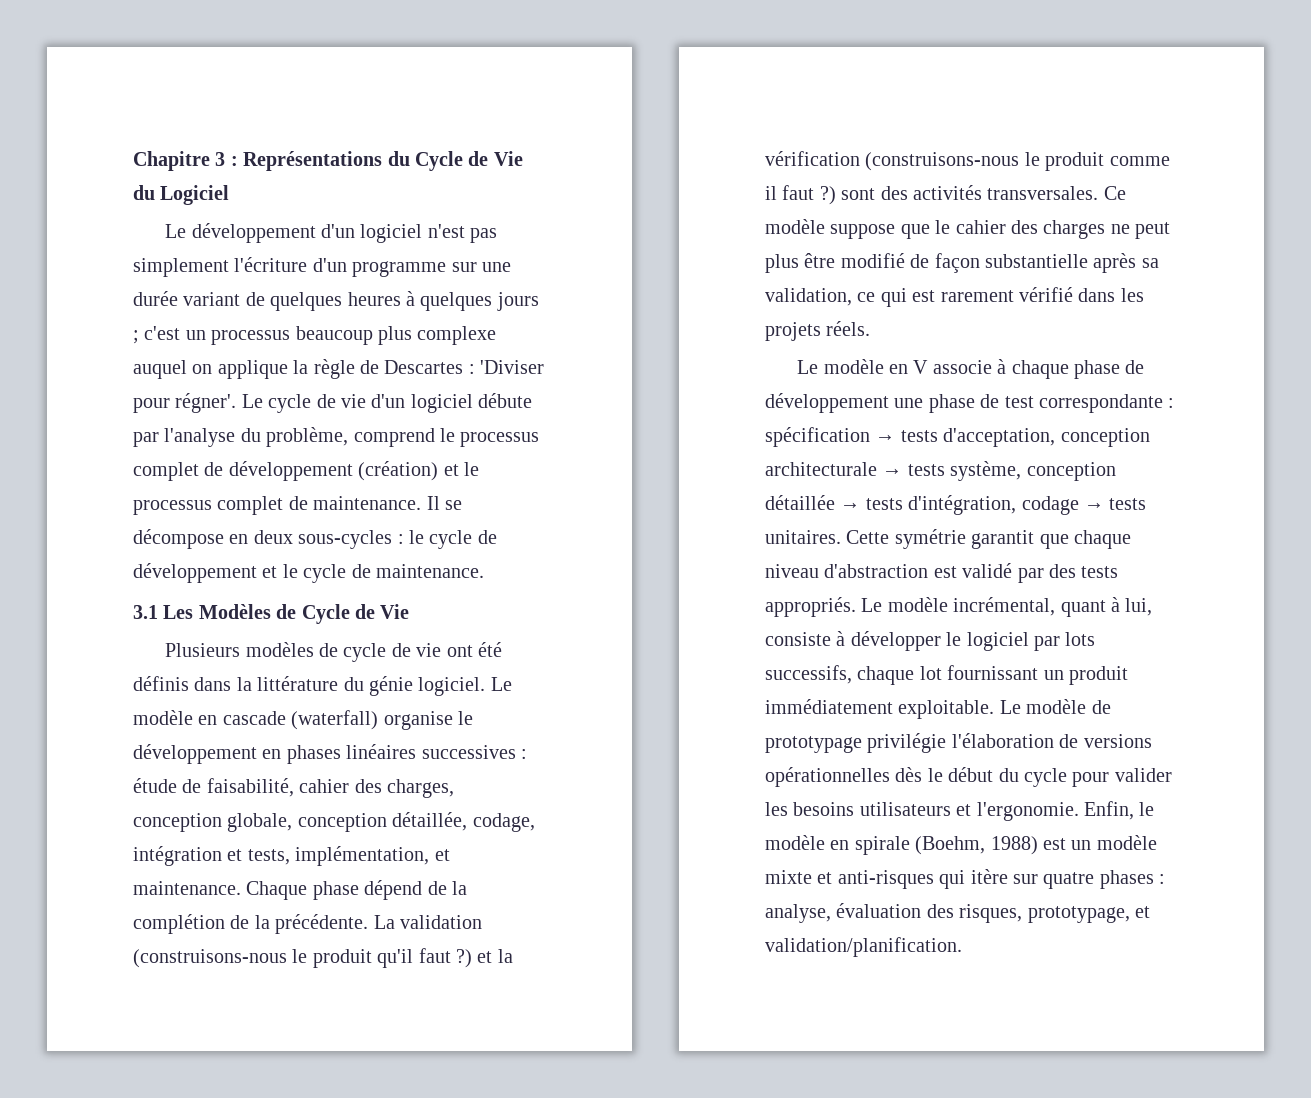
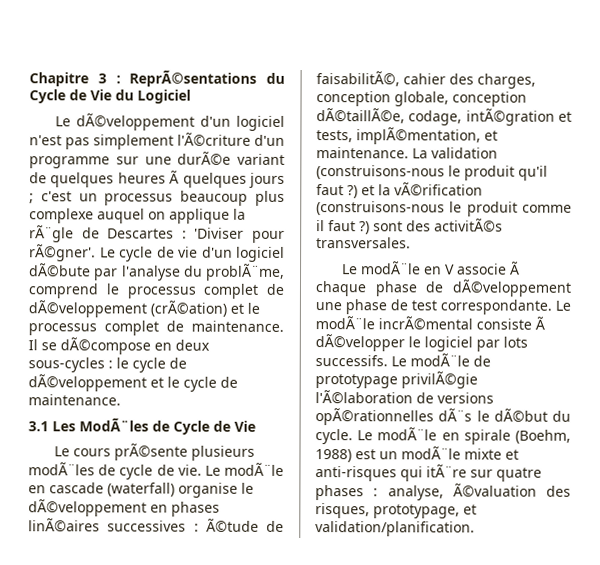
- Chapitre 3 : Représentations du Cycle de Vie du Logiciel
+ Chapitre 3 : ReprÃ©sentations du Cycle de Vie du Logiciel
- Le développement d'un logiciel n'est pas simplement l'écriture d'un programme sur une durée variant de quelques heures à quelques jours ; c'est un processus beaucoup plus complexe auquel on applique la règle de Descartes : 'Diviser pour régner'.
+ Le dÃ©veloppement d'un logiciel n'est pas simplement l'Ã©criture d'un programme sur une durÃ©e variant de quelques heures Ã quelques jours ; c'est un processus beaucoup plus complexe auquel on applique la rÃ¨gle de Descartes : 'Diviser pour rÃ©gner'.
- Le cycle de vie d'un logiciel débute par l'analyse du problème, comprend le processus complet de développement (création) et le processus complet de maintenance.
+ Le cycle de vie d'un logiciel dÃ©bute par l'analyse du problÃ¨me, comprend le processus complet de dÃ©veloppement (crÃ©ation) et le processus complet de maintenance.
- Il se décompose en deux sous-cycles : le cycle de développement et le cycle de maintenance.
+ Il se dÃ©compose en deux sous-cycles : le cycle de dÃ©veloppement et le cycle de maintenance.
- 3.1 Les Modèles de Cycle de Vie
+ 3.1 Les ModÃ¨les de Cycle de Vie
- Plusieurs modèles de cycle de vie ont été définis dans la littérature du génie logiciel. Le modèle en cascade (waterfall) organise le développement en phases linéaires successives : étude de faisabilité, cahier des charges, conception globale, conception détaillée, codage, intégration et tests, implémentation, et maintenance.
+ Le cours prÃ©sente plusieurs modÃ¨les de cycle de vie. Le modÃ¨le en cascade (waterfall) organise le dÃ©veloppement en phases linÃ©aires successives : Ã©tude de faisabilitÃ©, cahier des charges, conception globale, conception dÃ©taillÃ©e, codage, intÃ©gration et tests, implÃ©mentation, et maintenance.
- Chaque phase dépend de la complétion de la précédente.
- La validation (construisons-nous le produit qu'il faut ?) et la vérification (construisons-nous le produit comme il faut ?) sont des activités transversales. Ce modèle suppose que le cahier des charges ne peut plus être modifié de façon substantielle après sa validation, ce qui est rarement vérifié dans les projets réels.
- Le modèle en V associe à chaque phase de développement une phase de test correspondante : spécification → tests d'acceptation, conception architecturale → tests système, conception détaillée → tests d'intégration, codage → tests unitaires. Cette symétrie garantit que chaque niveau d'abstraction est validé par des tests appropriés. Le modèle incrémental, quant à lui, consiste à développer le logiciel par lots successifs, chaque lot fournissant un produit immédiatement exploitable. Le modèle de prototypage privilégie l'élaboration de versions opérationnelles dès le début du cycle pour valider les besoins utilisateurs et l'ergonomie. Enfin, le modèle en spirale (Boehm, 1988) est un modèle mixte et anti-risques qui itère sur quatre phases : analyse, évaluation des risques, prototypage, et validation/planification.
+ La validation (construisons-nous le produit qu'il faut ?) et la vÃ©rification (construisons-nous le produit comme il faut ?) sont des activitÃ©s transversales.
+ Le modÃ¨le en V associe Ã chaque phase de dÃ©veloppement une phase de test correspondante. Le modÃ¨le incrÃ©mental consiste Ã dÃ©velopper le logiciel par lots successifs. Le modÃ¨le de prototypage privilÃ©gie l'Ã©laboration de versions opÃ©rationnelles dÃ¨s le dÃ©but du cycle. Le modÃ¨le en spirale (Boehm, 1988) est un modÃ¨le mixte et anti-risques qui itÃ¨re sur quatre phases : analyse, Ã©valuation des risques, prototypage, et validation/planification.

